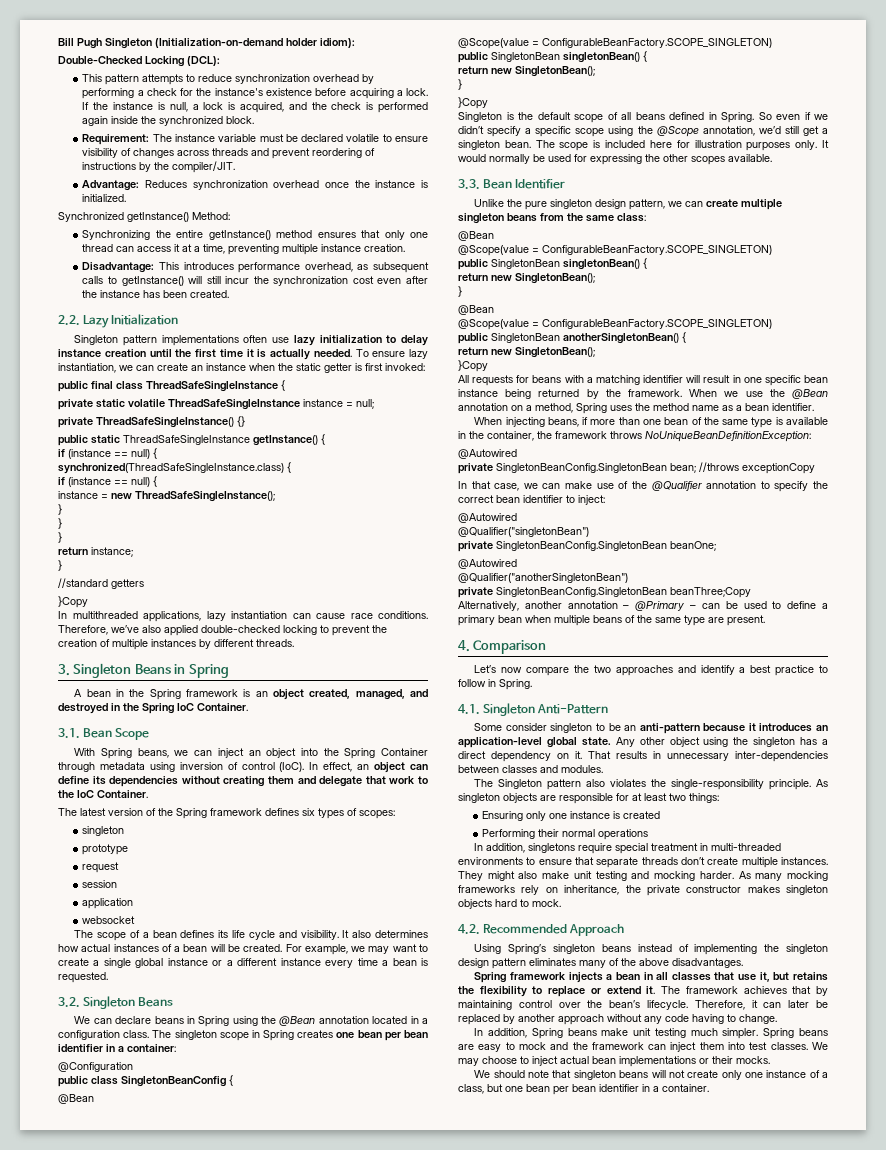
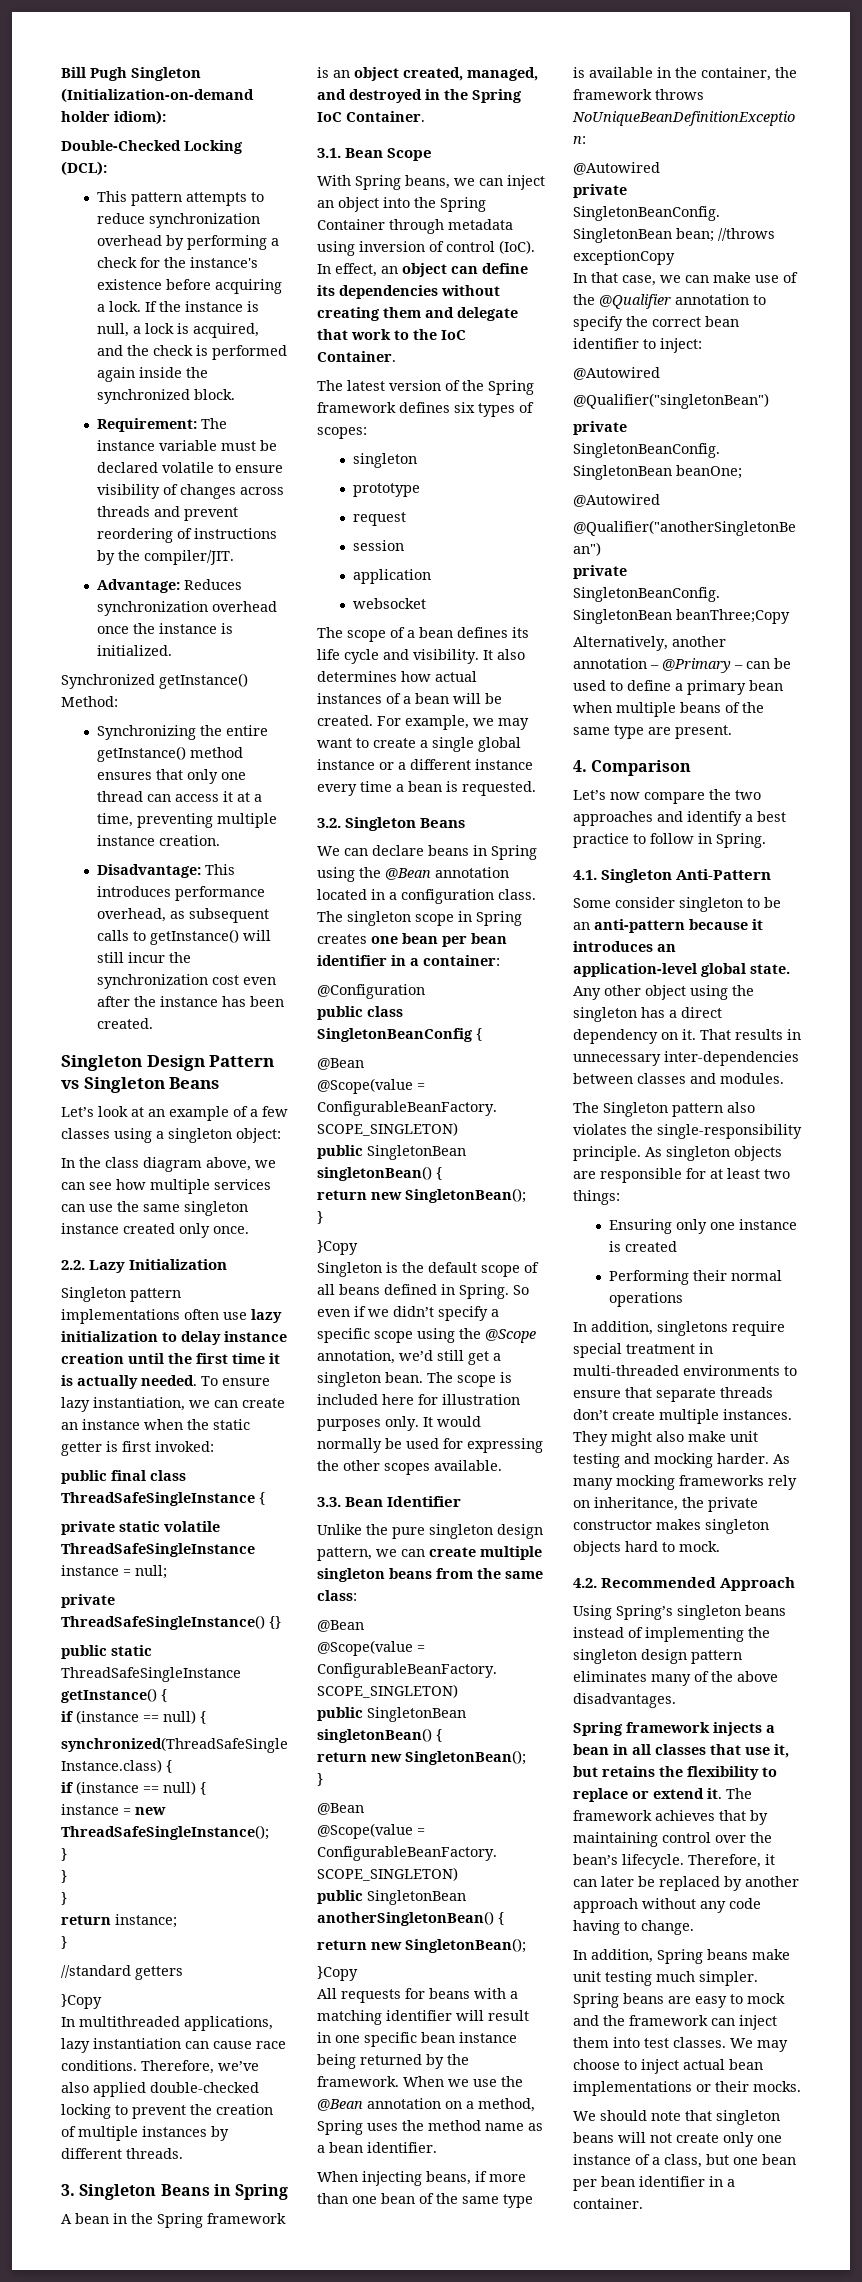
+ Singleton Design Pattern vs Singleton Beans
+ Let’s look at an example of a few classes using a singleton object:
+ In the class diagram above, we can see how multiple services can use the same singleton instance created only once.

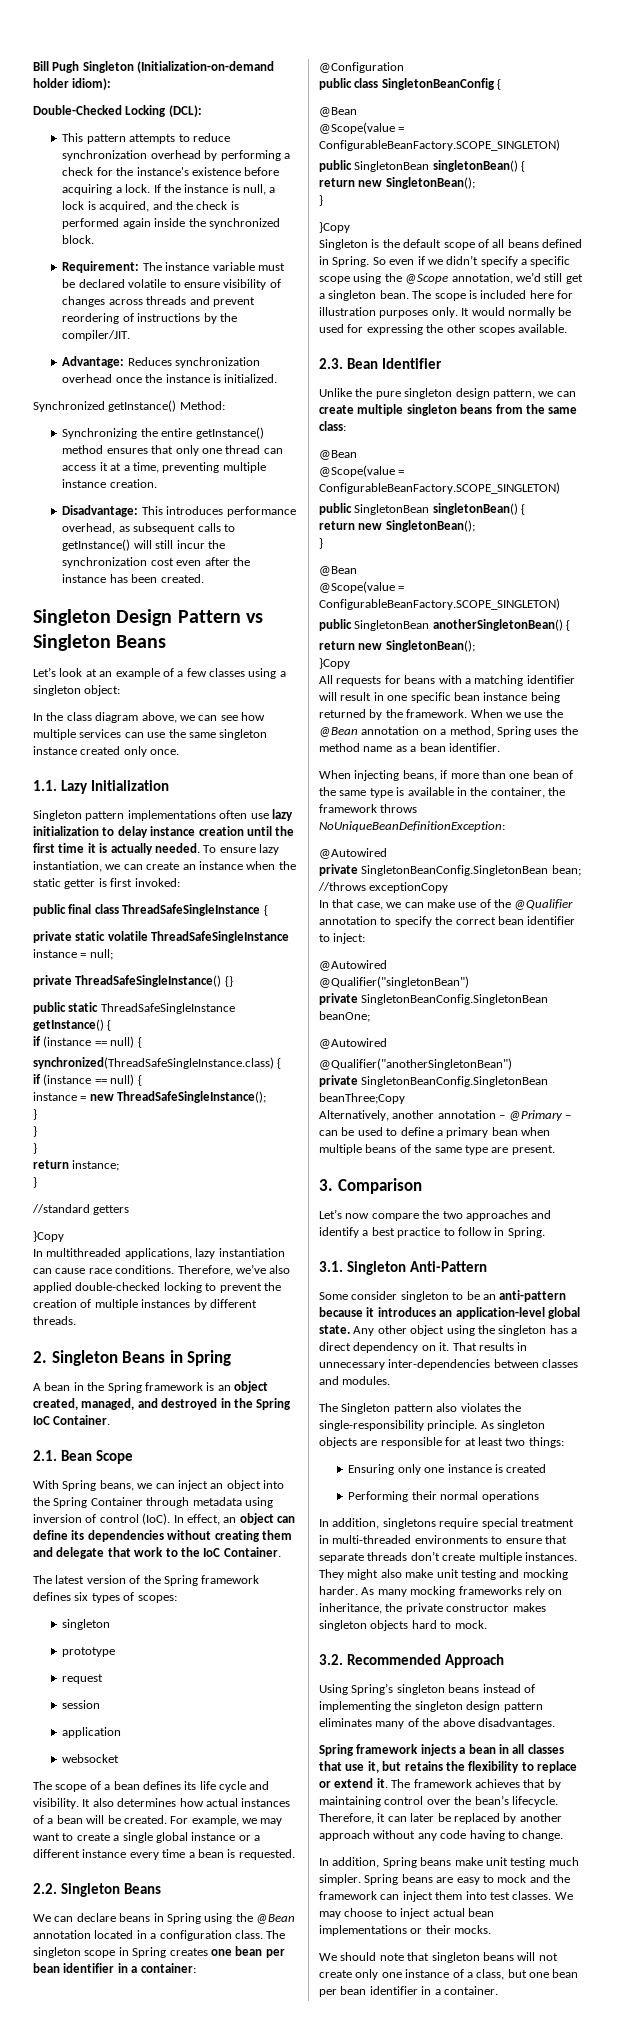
- 2.2. Lazy Initialization
+ 1.1. Lazy Initialization
- 3. Singleton Beans in Spring
+ 2. Singleton Beans in Spring
- 3.1. Bean Scope
+ 2.1. Bean Scope
- 3.2. Singleton Beans
+ 2.2. Singleton Beans
- 3.3. Bean Identifier
+ 2.3. Bean Identifier
- 4. Comparison
+ 3. Comparison
- 4.1. Singleton Anti-Pattern
+ 3.1. Singleton Anti-Pattern
- 4.2. Recommended Approach
+ 3.2. Recommended Approach

